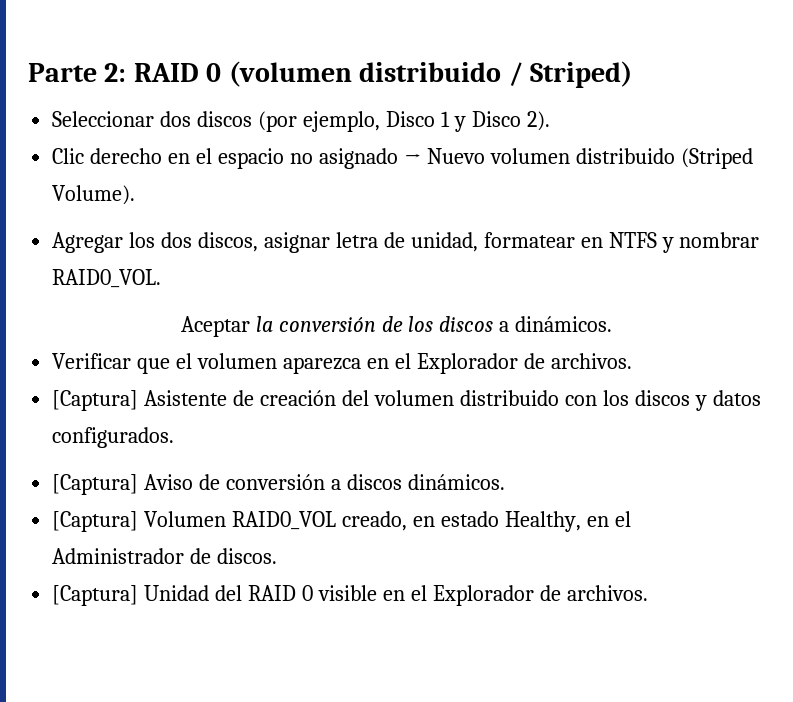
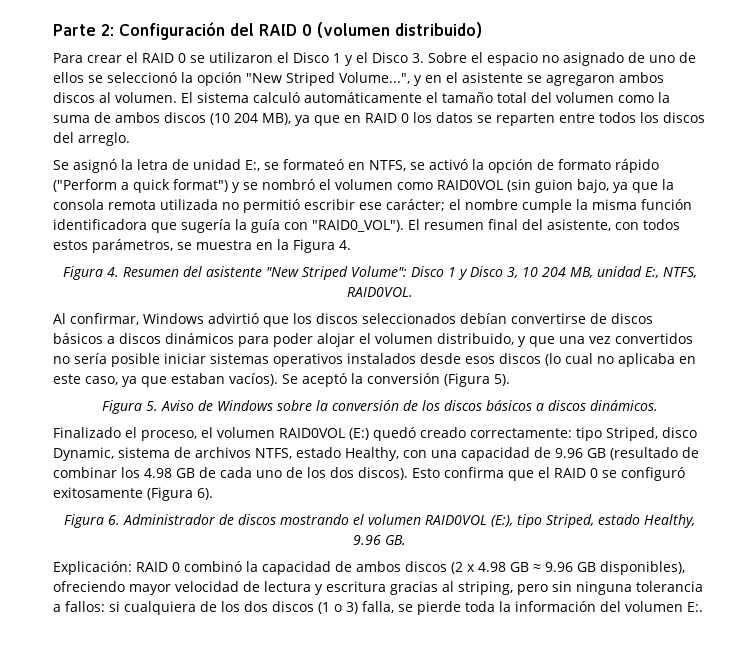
- Parte 2: RAID 0 (volumen distribuido / Striped)
- Seleccionar dos discos (por ejemplo, Disco 1 y Disco 2).
- Clic derecho en el espacio no asignado → Nuevo volumen distribuido (Striped Volume).
- Agregar los dos discos, asignar letra de unidad, formatear en NTFS y nombrar RAID0_VOL.
- Aceptar la conversión de los discos a dinámicos.
- Verificar que el volumen aparezca en el Explorador de archivos.
- [Captura] Asistente de creación del volumen distribuido con los discos y datos configurados.
- [Captura] Aviso de conversión a discos dinámicos.
- [Captura] Volumen RAID0_VOL creado, en estado Healthy, en el Administrador de discos.
- [Captura] Unidad del RAID 0 visible en el Explorador de archivos.
+ Parte 2: Configuración del RAID 0 (volumen distribuido)
+ Para crear el RAID 0 se utilizaron el Disco 1 y el Disco 3. Sobre el espacio no asignado de uno de ellos se seleccionó la opción "New Striped Volume...", y en el asistente se agregaron ambos discos al volumen. El sistema calculó automáticamente el tamaño total del volumen como la suma de ambos discos (10 204 MB), ya que en RAID 0 los datos se reparten entre todos los discos del arreglo.
+ Se asignó la letra de unidad E:, se formateó en NTFS, se activó la opción de formato rápido ("Perform a quick format") y se nombró el volumen como RAID0VOL (sin guion bajo, ya que la consola remota utilizada no permitió escribir ese carácter; el nombre cumple la misma función identificadora que sugería la guía con "RAID0_VOL"). El resumen final del asistente, con todos estos parámetros, se muestra en la Figura 4.
+ Figura 4. Resumen del asistente "New Striped Volume": Disco 1 y Disco 3, 10 204 MB, unidad E:, NTFS, RAID0VOL.
+ Al confirmar, Windows advirtió que los discos seleccionados debían convertirse de discos básicos a discos dinámicos para poder alojar el volumen distribuido, y que una vez convertidos no sería posible iniciar sistemas operativos instalados desde esos discos (lo cual no aplicaba en este caso, ya que estaban vacíos). Se aceptó la conversión (Figura 5).
+ Figura 5. Aviso de Windows sobre la conversión de los discos básicos a discos dinámicos.
+ Finalizado el proceso, el volumen RAID0VOL (E:) quedó creado correctamente: tipo Striped, disco Dynamic, sistema de archivos NTFS, estado Healthy, con una capacidad de 9.96 GB (resultado de combinar los 4.98 GB de cada uno de los dos discos). Esto confirma que el RAID 0 se configuró exitosamente (Figura 6).
+ Figura 6. Administrador de discos mostrando el volumen RAID0VOL (E:), tipo Striped, estado Healthy, 9.96 GB.
+ Explicación: RAID 0 combinó la capacidad de ambos discos (2 x 4.98 GB ≈ 9.96 GB disponibles), ofreciendo mayor velocidad de lectura y escritura gracias al striping, pero sin ninguna tolerancia a fallos: si cualquiera de los dos discos (1 o 3) falla, se pierde toda la información del volumen E:.

